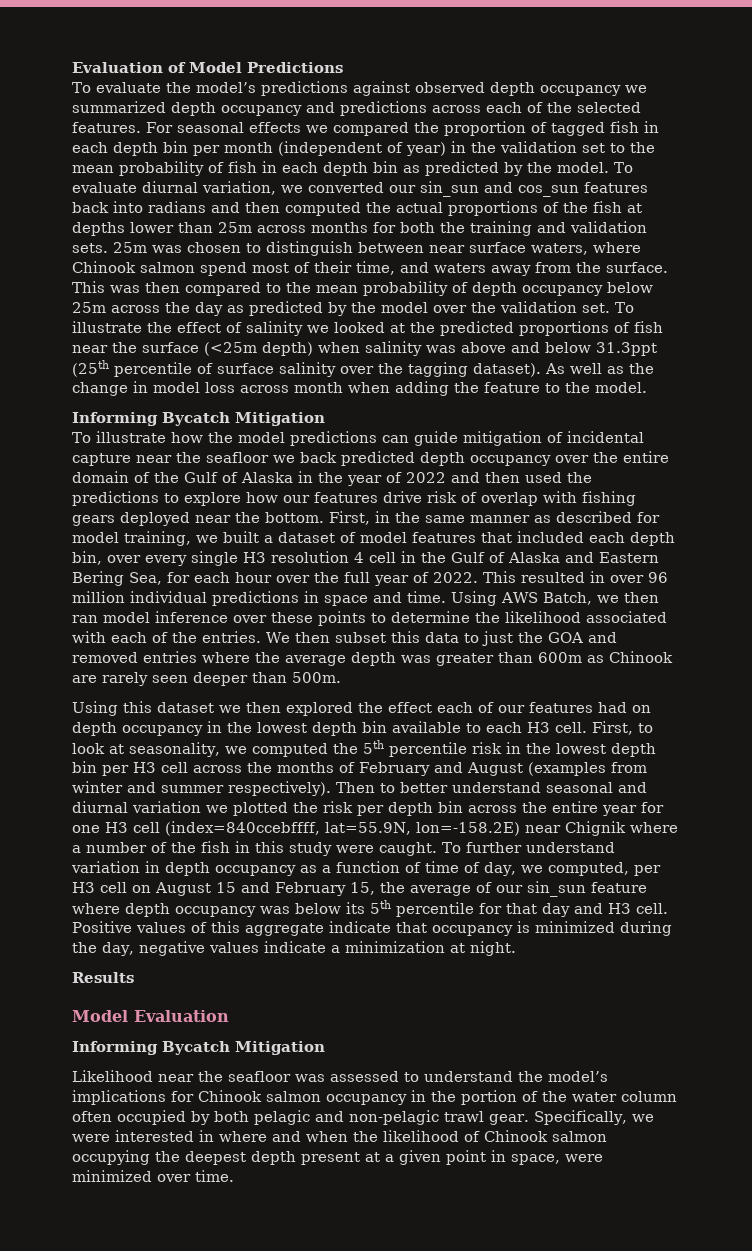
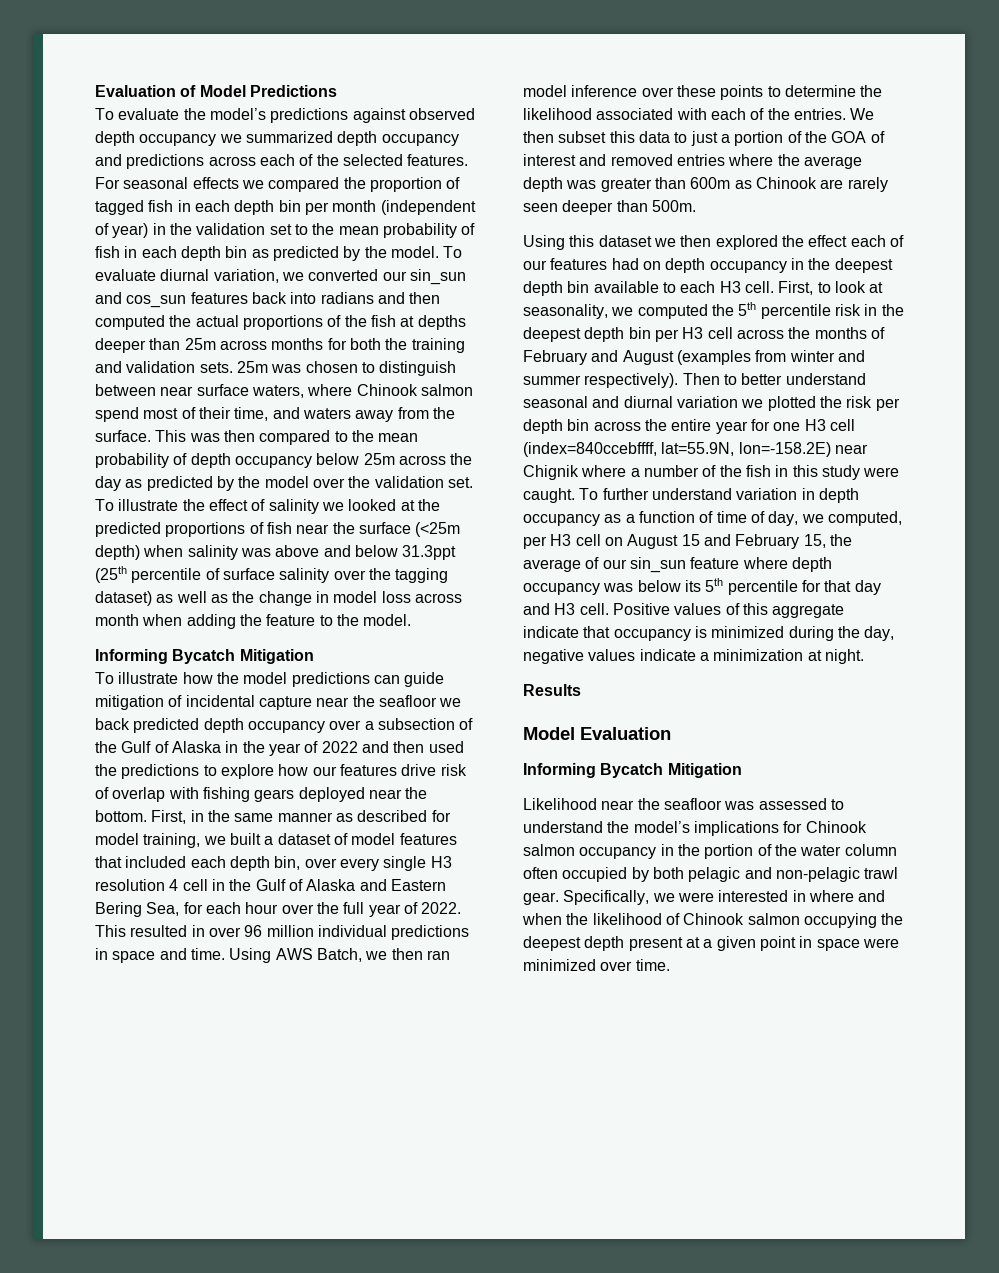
- To evaluate diurnal variation, we converted our sin_sun and cos_sun features back into radians and then computed the actual proportions of the fish at depths lower than 25m across months for both the training and validation sets.
+ To evaluate diurnal variation, we converted our sin_sun and cos_sun features back into radians and then computed the actual proportions of the fish at depths deeper than 25m across months for both the training and validation sets.
- To illustrate the effect of salinity we looked at the predicted proportions of fish near the surface (<25m depth) when salinity was above and below 31.3ppt (25th percentile of surface salinity over the tagging dataset). As well as the change in model loss across month when adding the feature to the model.
+ To illustrate the effect of salinity we looked at the predicted proportions of fish near the surface (<25m depth) when salinity was above and below 31.3ppt (25th percentile of surface salinity over the tagging dataset) as well as the change in model loss across month when adding the feature to the model.
- To illustrate how the model predictions can guide mitigation of incidental capture near the seafloor we back predicted depth occupancy over the entire domain of the Gulf of Alaska in the year of 2022 and then used the predictions to explore how our features drive risk of overlap with fishing gears deployed near the bottom.
+ To illustrate how the model predictions can guide mitigation of incidental capture near the seafloor we back predicted depth occupancy over a subsection of the Gulf of Alaska in the year of 2022 and then used the predictions to explore how our features drive risk of overlap with fishing gears deployed near the bottom.
- We then subset this data to just the GOA and removed entries where the average depth was greater than 600m as Chinook are rarely seen deeper than 500m.
+ We then subset this data to just a portion of the GOA of interest and removed entries where the average depth was greater than 600m as Chinook are rarely seen deeper than 500m.
- Using this dataset we then explored the effect each of our features had on depth occupancy in the lowest depth bin available to each H3 cell.
+ Using this dataset we then explored the effect each of our features had on depth occupancy in the deepest depth bin available to each H3 cell.
- First, to look at seasonality, we computed the 5th percentile risk in the lowest depth bin per H3 cell across the months of February and August (examples from winter and summer respectively).
+ First, to look at seasonality, we computed the 5th percentile risk in the deepest depth bin per H3 cell across the months of February and August (examples from winter and summer respectively).
- Specifically, we were interested in where and when the likelihood of Chinook salmon occupying the deepest depth present at a given point in space, were minimized over time.
+ Specifically, we were interested in where and when the likelihood of Chinook salmon occupying the deepest depth present at a given point in space were minimized over time.

